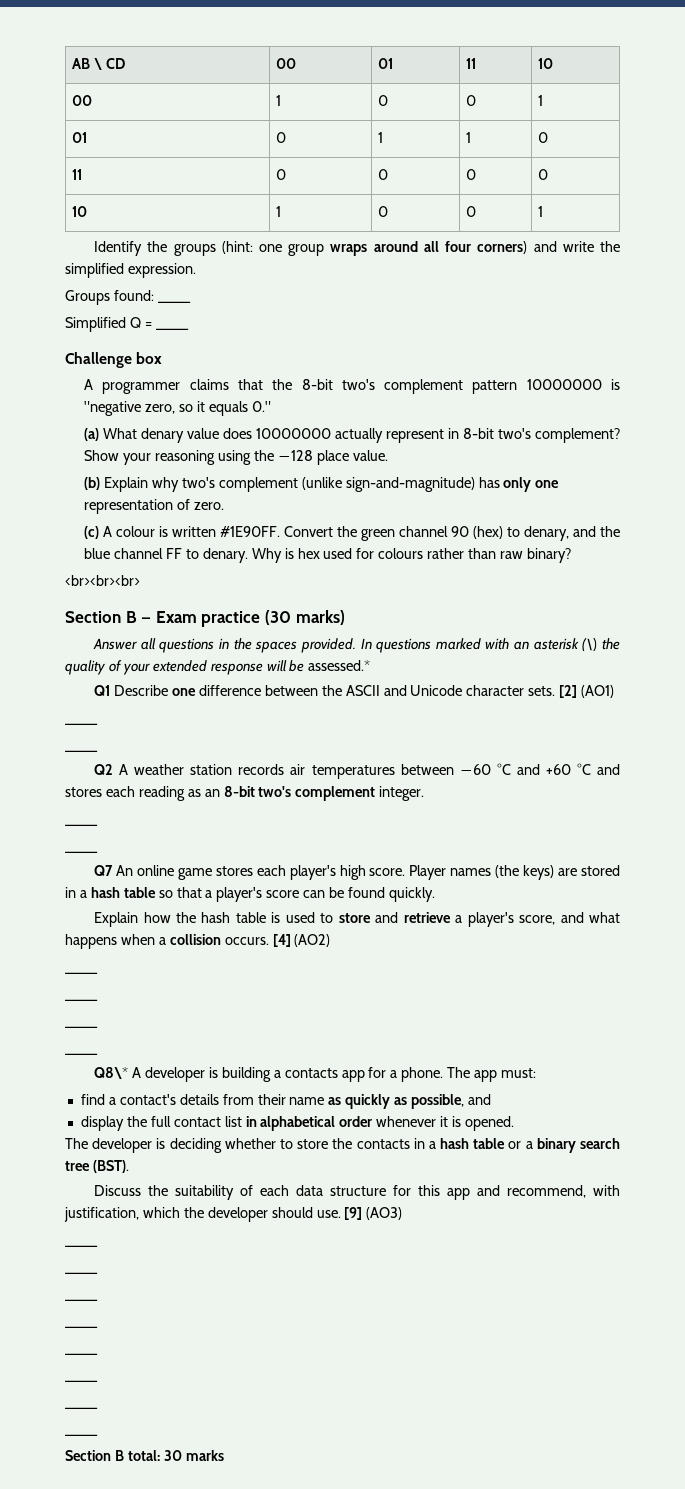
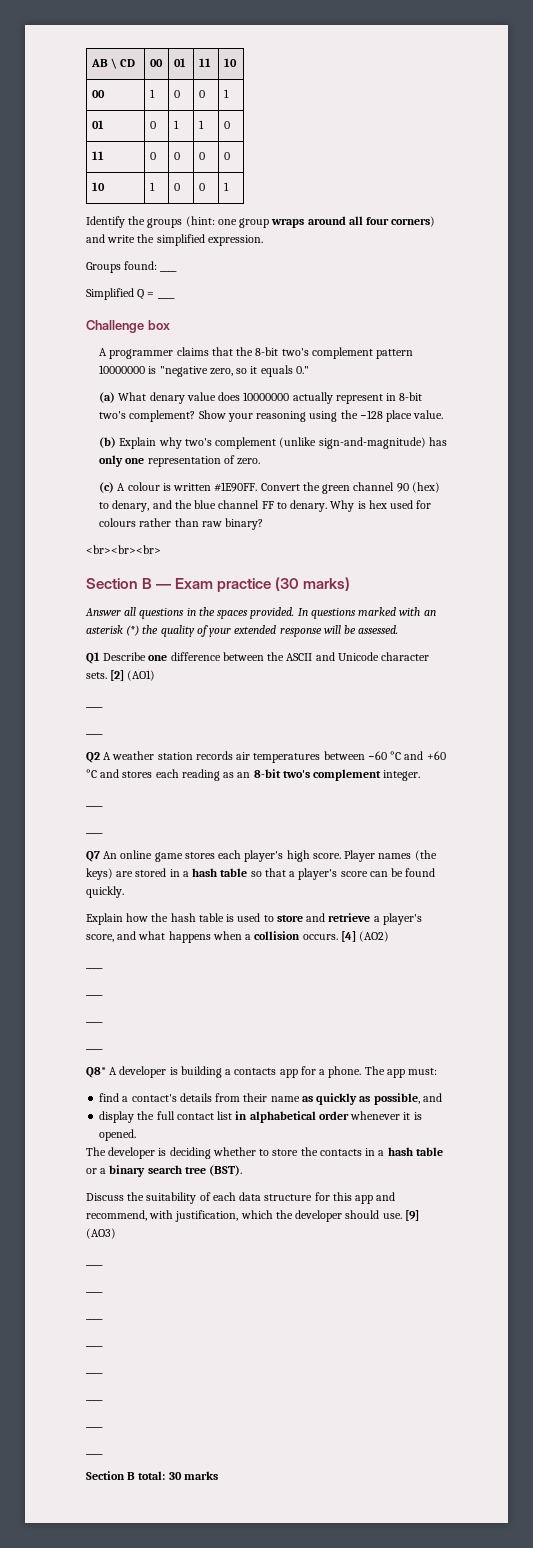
- In questions marked with an asterisk (\) the quality of your extended response will be assessed.*
+ In questions marked with an asterisk (*) the quality of your extended response will be assessed.
- Q8\* A developer is building a contacts app for a phone.
+ Q8* A developer is building a contacts app for a phone.

